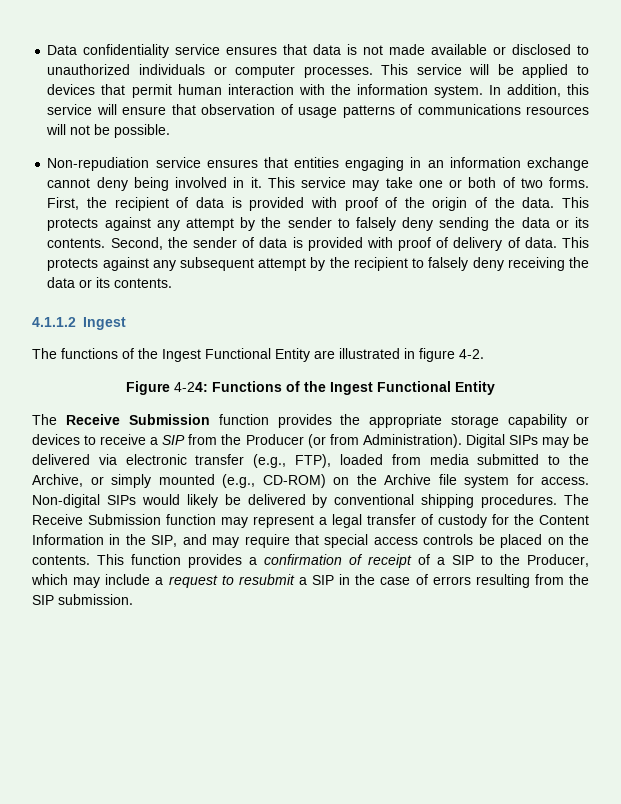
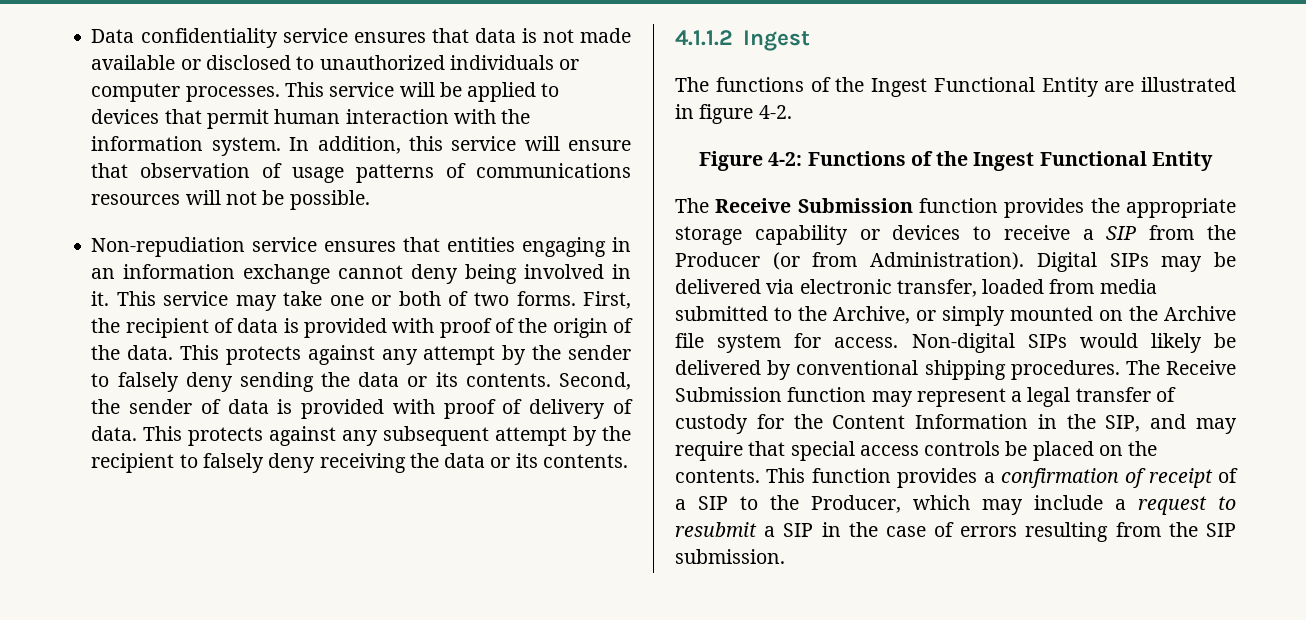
- Figure 4-24: Functions of the Ingest Functional Entity
+ Figure 4-2: Functions of the Ingest Functional Entity
- Digital SIPs may be delivered via electronic transfer (e.g., FTP), loaded from media submitted to the Archive, or simply mounted (e.g., CD-ROM) on the Archive file system for access.
+ Digital SIPs may be delivered via electronic transfer, loaded from media submitted to the Archive, or simply mounted on the Archive file system for access.

